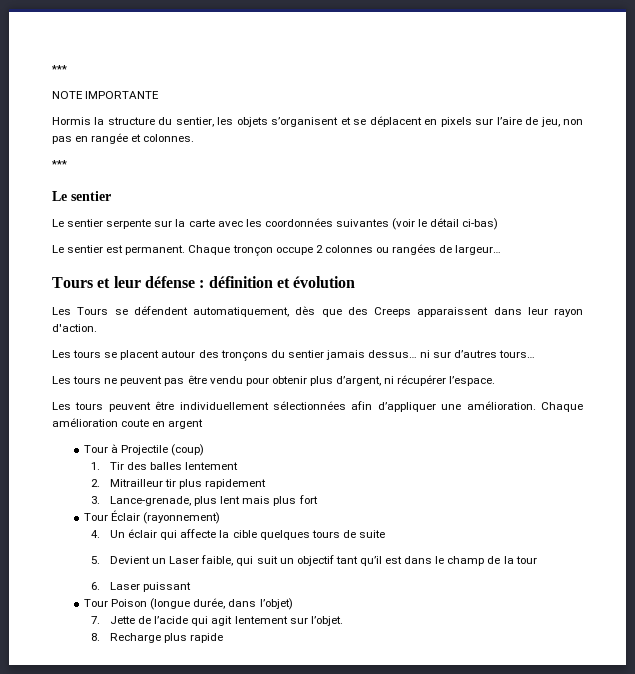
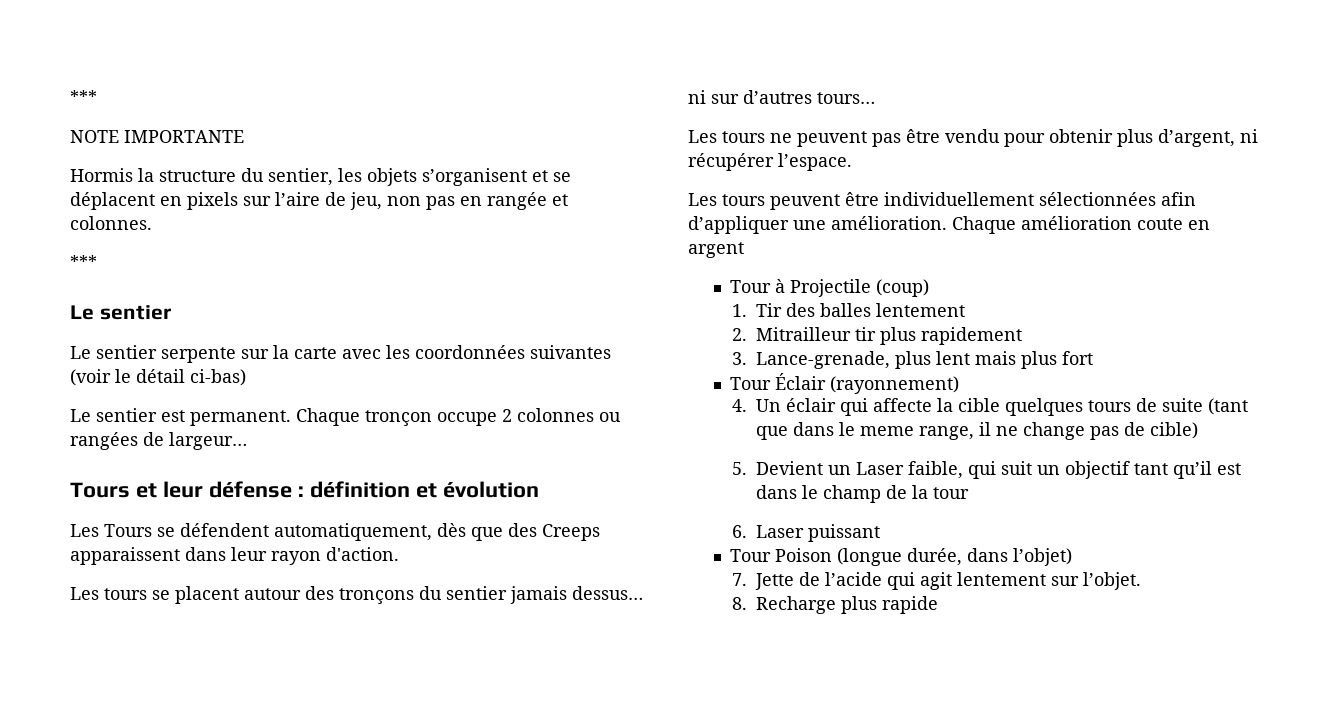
- 4. Un éclair qui affecte la cible quelques tours de suite
+ 4. Un éclair qui affecte la cible quelques tours de suite (tant que dans le meme range, il ne change pas de cible)

